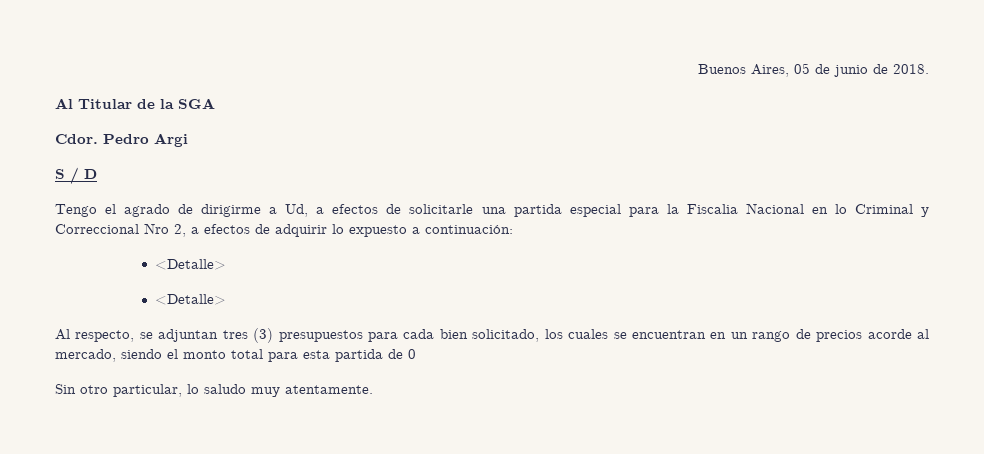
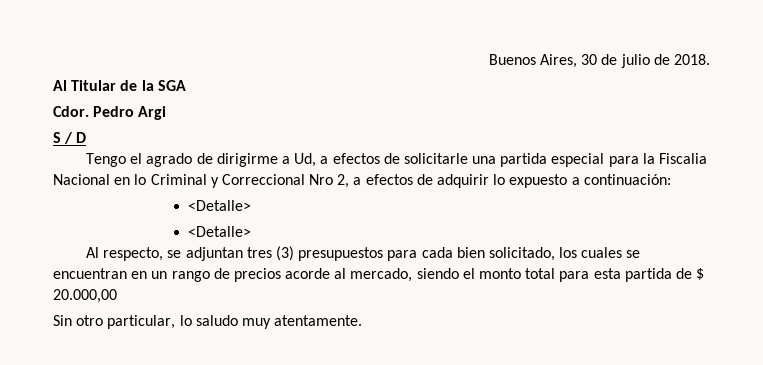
- Buenos Aires, 05 de junio de 2018.
+ Buenos Aires, 30 de julio de 2018.
- Al respecto, se adjuntan tres (3) presupuestos para cada bien solicitado, los cuales se encuentran en un rango de precios acorde al mercado, siendo el monto total para esta partida de 0
+ Al respecto, se adjuntan tres (3) presupuestos para cada bien solicitado, los cuales se encuentran en un rango de precios acorde al mercado, siendo el monto total para esta partida de $ 20.000,00

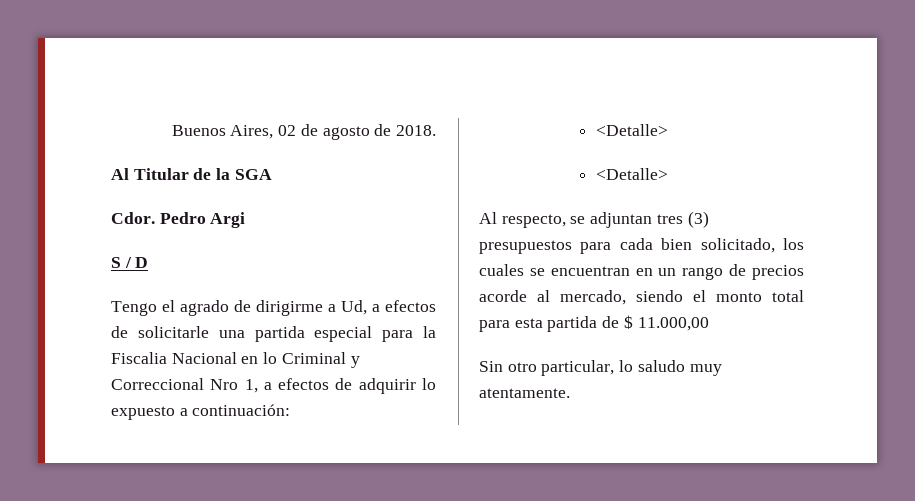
- Buenos Aires, 30 de julio de 2018.
+ Buenos Aires, 02 de agosto de 2018.
- Tengo el agrado de dirigirme a Ud, a efectos de solicitarle una partida especial para la Fiscalia Nacional en lo Criminal y Correccional Nro 2, a efectos de adquirir lo expuesto a continuación:
+ Tengo el agrado de dirigirme a Ud, a efectos de solicitarle una partida especial para la Fiscalia Nacional en lo Criminal y Correccional Nro 1, a efectos de adquirir lo expuesto a continuación:
- Al respecto, se adjuntan tres (3) presupuestos para cada bien solicitado, los cuales se encuentran en un rango de precios acorde al mercado, siendo el monto total para esta partida de $ 20.000,00
+ Al respecto, se adjuntan tres (3) presupuestos para cada bien solicitado, los cuales se encuentran en un rango de precios acorde al mercado, siendo el monto total para esta partida de $ 11.000,00

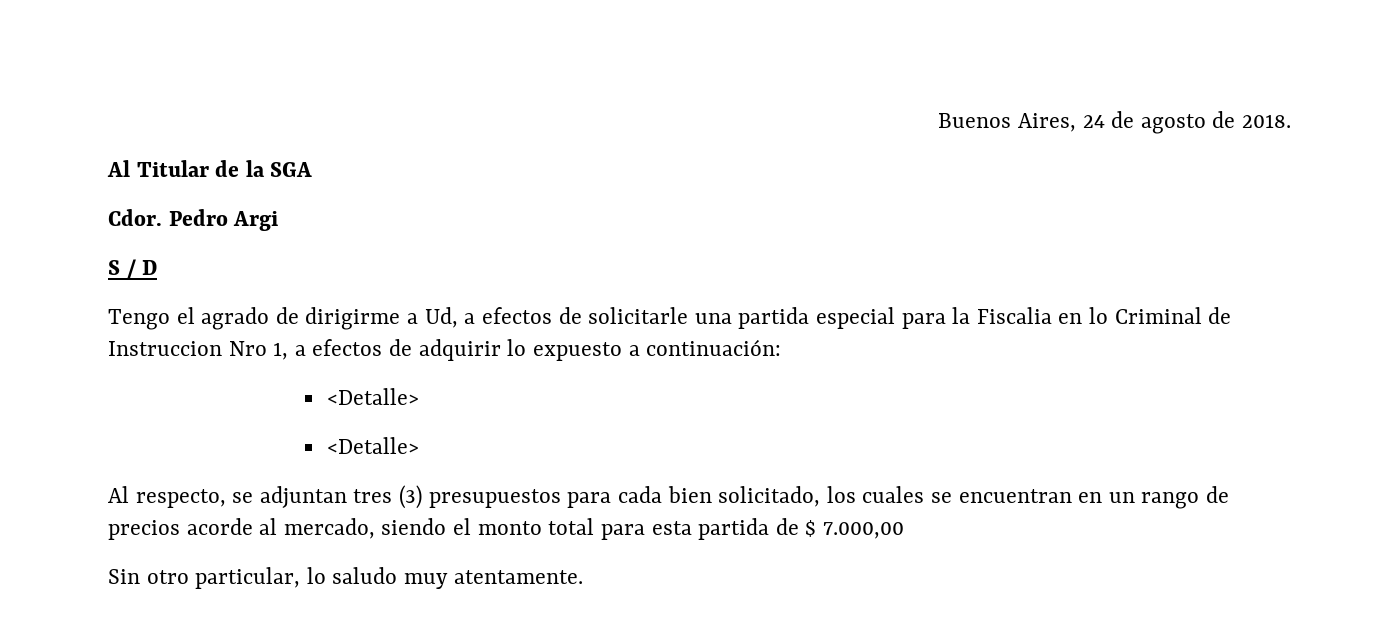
- Buenos Aires, 02 de agosto de 2018.
+ Buenos Aires, 24 de agosto de 2018.
- Tengo el agrado de dirigirme a Ud, a efectos de solicitarle una partida especial para la Fiscalia Nacional en lo Criminal y Correccional Nro 1, a efectos de adquirir lo expuesto a continuación:
+ Tengo el agrado de dirigirme a Ud, a efectos de solicitarle una partida especial para la Fiscalia en lo Criminal de Instruccion Nro 1, a efectos de adquirir lo expuesto a continuación:
- Al respecto, se adjuntan tres (3) presupuestos para cada bien solicitado, los cuales se encuentran en un rango de precios acorde al mercado, siendo el monto total para esta partida de $ 11.000,00
+ Al respecto, se adjuntan tres (3) presupuestos para cada bien solicitado, los cuales se encuentran en un rango de precios acorde al mercado, siendo el monto total para esta partida de $ 7.000,00

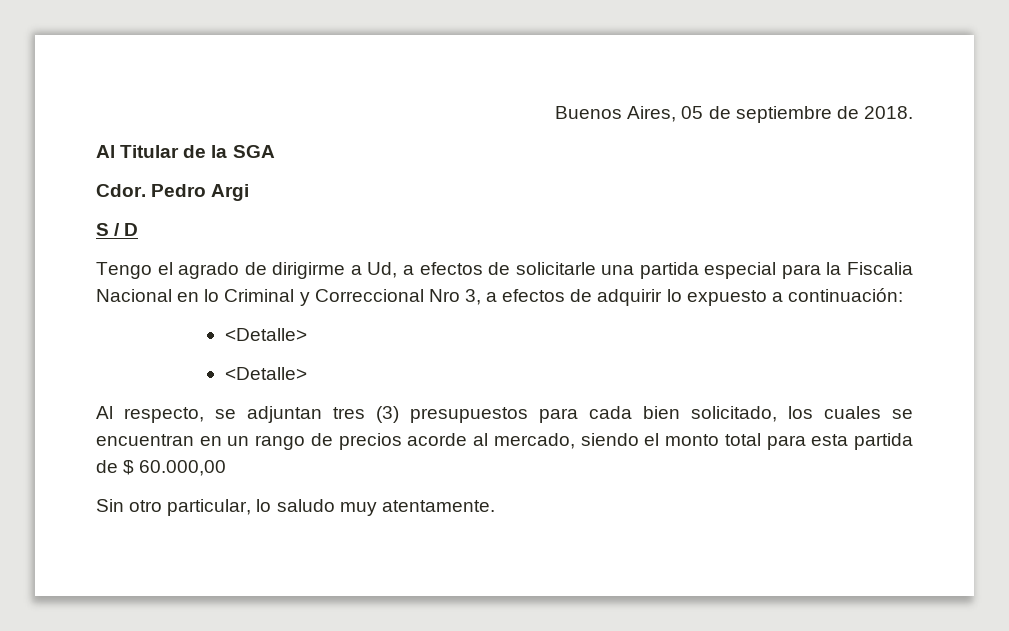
- Buenos Aires, 24 de agosto de 2018.
+ Buenos Aires, 05 de septiembre de 2018.
- Tengo el agrado de dirigirme a Ud, a efectos de solicitarle una partida especial para la Fiscalia en lo Criminal de Instruccion Nro 1, a efectos de adquirir lo expuesto a continuación:
+ Tengo el agrado de dirigirme a Ud, a efectos de solicitarle una partida especial para la Fiscalia Nacional en lo Criminal y Correccional Nro 3, a efectos de adquirir lo expuesto a continuación:
- Al respecto, se adjuntan tres (3) presupuestos para cada bien solicitado, los cuales se encuentran en un rango de precios acorde al mercado, siendo el monto total para esta partida de $ 7.000,00
+ Al respecto, se adjuntan tres (3) presupuestos para cada bien solicitado, los cuales se encuentran en un rango de precios acorde al mercado, siendo el monto total para esta partida de $ 60.000,00

